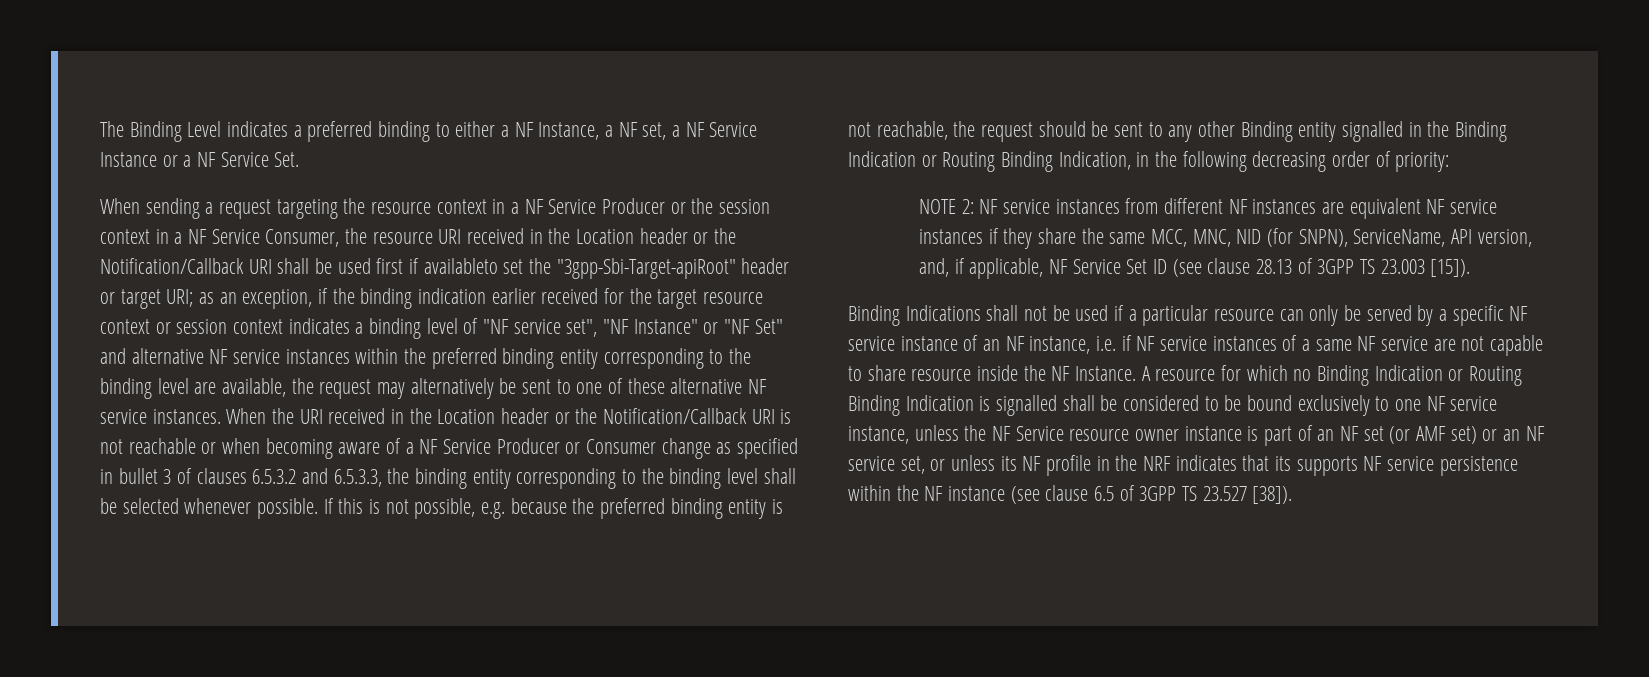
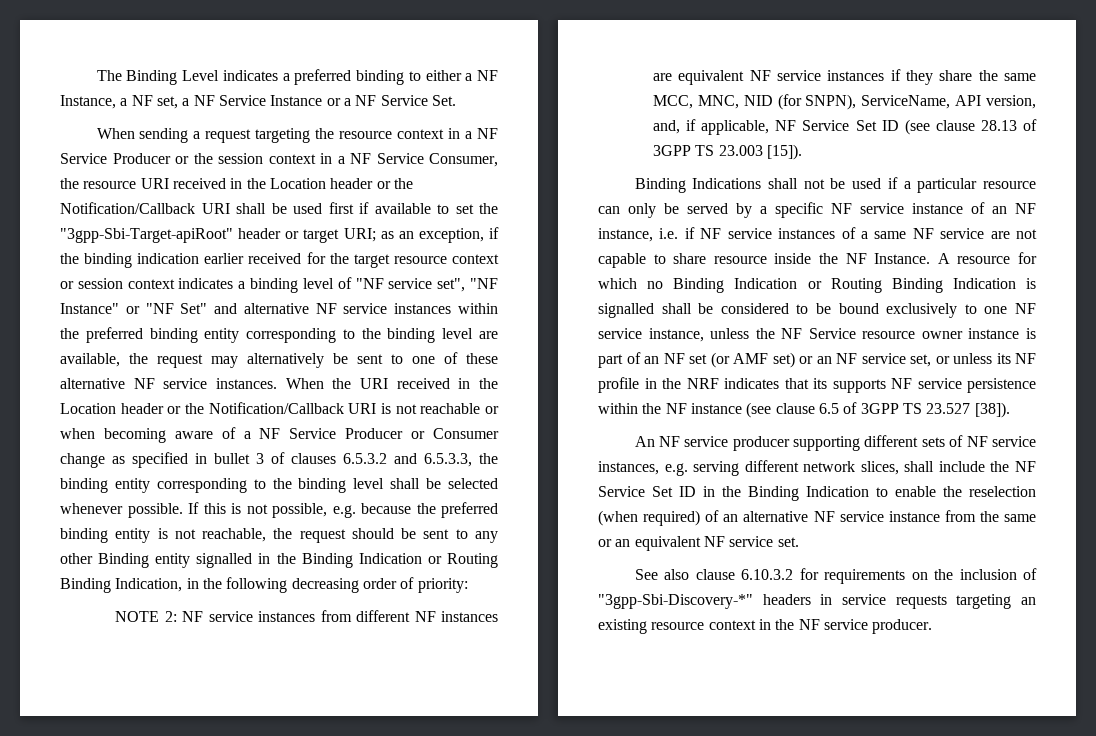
- When sending a request targeting the resource context in a NF Service Producer or the session context in a NF Service Consumer, the resource URI received in the Location header or the Notification/Callback URI shall be used first if availableto set the "3gpp-Sbi-Target-apiRoot" header or target URI;
+ When sending a request targeting the resource context in a NF Service Producer or the session context in a NF Service Consumer, the resource URI received in the Location header or the Notification/Callback URI shall be used first if available to set the "3gpp-Sbi-Target-apiRoot" header or target URI;
+ An NF service producer supporting different sets of NF service instances, e.g. serving different network slices, shall include the NF Service Set ID in the Binding Indication to enable the reselection (when required) of an alternative NF service instance from the same or an equivalent NF service set.
+ See also clause 6.10.3.2 for requirements on the inclusion of "3gpp-Sbi-Discovery-*" headers in service requests targeting an existing resource context in the NF service producer.

